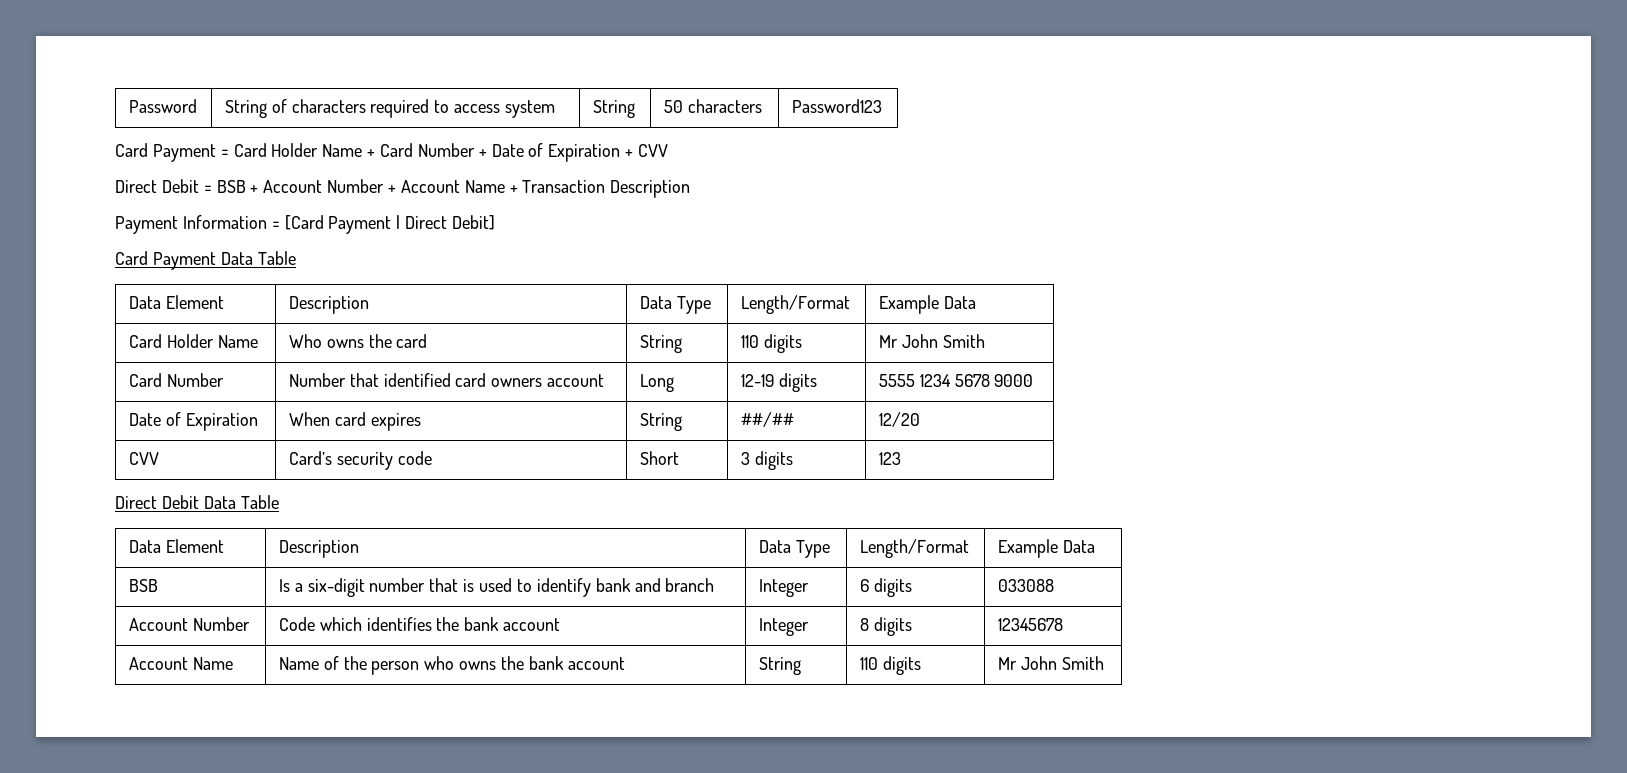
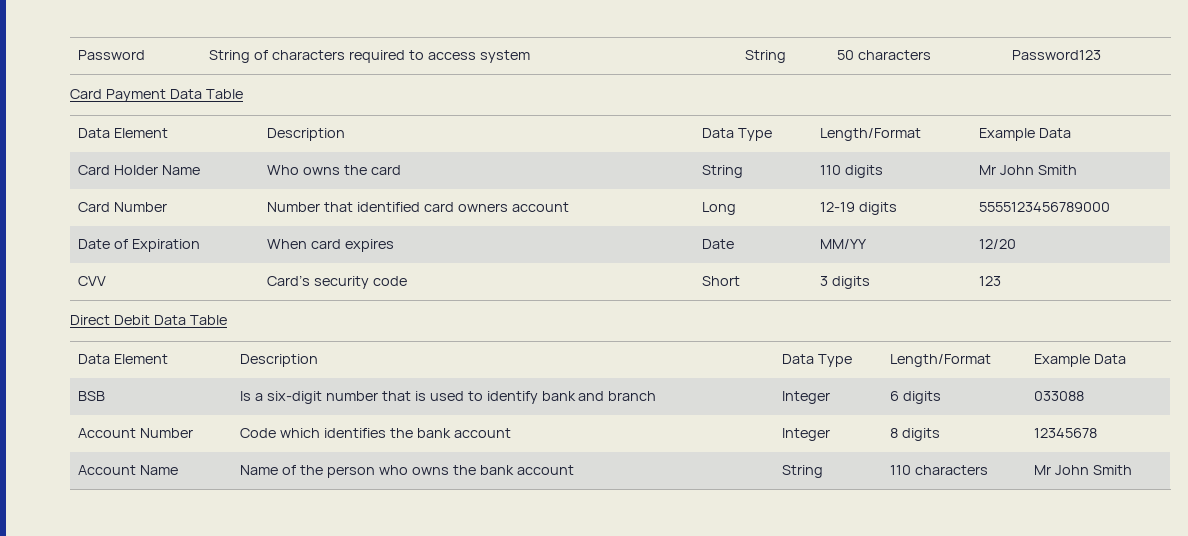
- Card Payment = Card Holder Name + Card Number + Date of Expiration + CVV
- Direct Debit = BSB + Account Number + Account Name + Transaction Description
- Payment Information = [Card Payment | Direct Debit]
- Card Number | Number that identified card owners account | Long | 12-19 digits | 5555 1234 5678 9000
+ Card Number | Number that identified card owners account | Long | 12-19 digits | 5555123456789000
- Date of Expiration | When card expires | String | ##/## | 12/20
+ Date of Expiration | When card expires | Date | MM/YY | 12/20
- Account Name | Name of the person who owns the bank account | String | 110 digits | Mr John Smith
+ Account Name | Name of the person who owns the bank account | String | 110 characters | Mr John Smith

